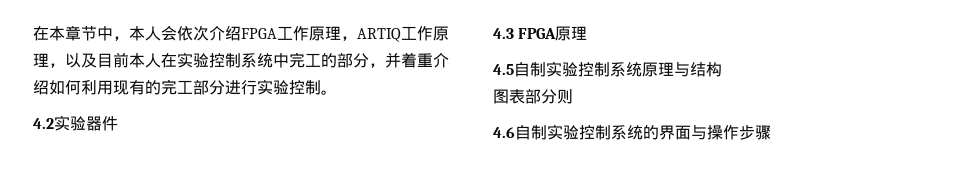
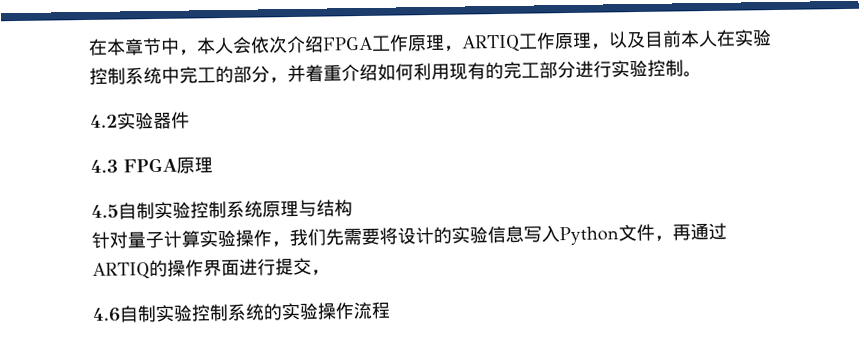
- 图表部分则
+ 针对量子计算实验操作，我们先需要将设计的实验信息写入Python文件，再通过ARTIQ的操作界面进行提交，
- 4.6自制实验控制系统的界面与操作步骤
+ 4.6自制实验控制系统的实验操作流程

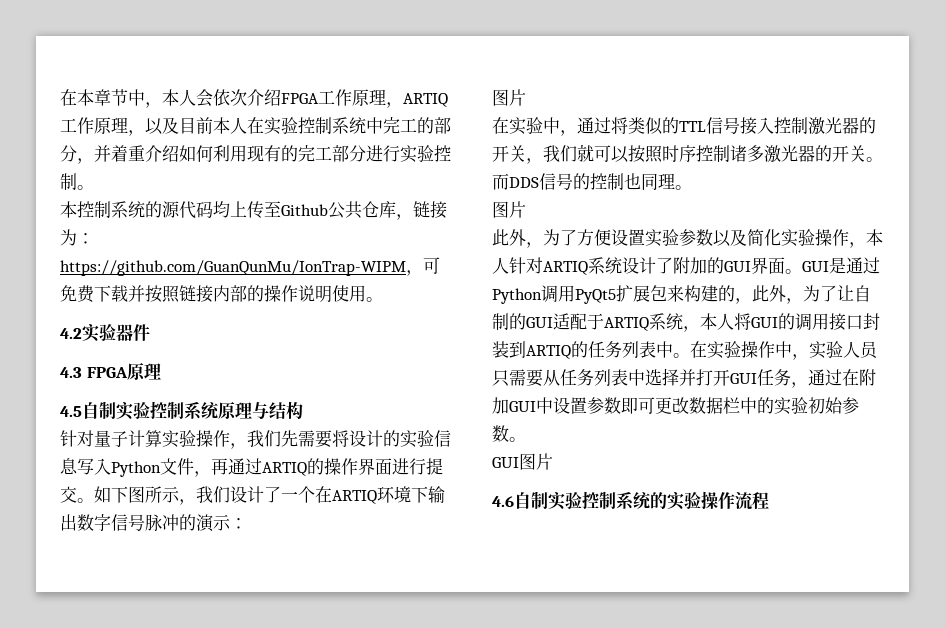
+ 本控制系统的源代码均上传至Github公共仓库，链接为：https://github.com/GuanQunMu/IonTrap-WIPM，可免费下载并按照链接内部的操作说明使用。
- 针对量子计算实验操作，我们先需要将设计的实验信息写入Python文件，再通过ARTIQ的操作界面进行提交，
+ 针对量子计算实验操作，我们先需要将设计的实验信息写入Python文件，再通过ARTIQ的操作界面进行提交。如下图所示，我们设计了一个在ARTIQ环境下输出数字信号脉冲的演示：
+ 图片
+ 在实验中，通过将类似的TTL信号接入控制激光器的开关，我们就可以按照时序控制诸多激光器的开关。而DDS信号的控制也同理。
+ 图片
+ 此外，为了方便设置实验参数以及简化实验操作，本人针对ARTIQ系统设计了附加的GUI界面。GUI是通过Python调用PyQt5扩展包来构建的，此外，为了让自制的GUI适配于ARTIQ系统，本人将GUI的调用接口封装到ARTIQ的任务列表中。在实验操作中，实验人员只需要从任务列表中选择并打开GUI任务，通过在附加GUI中设置参数即可更改数据栏中的实验初始参数。
+ GUI图片

